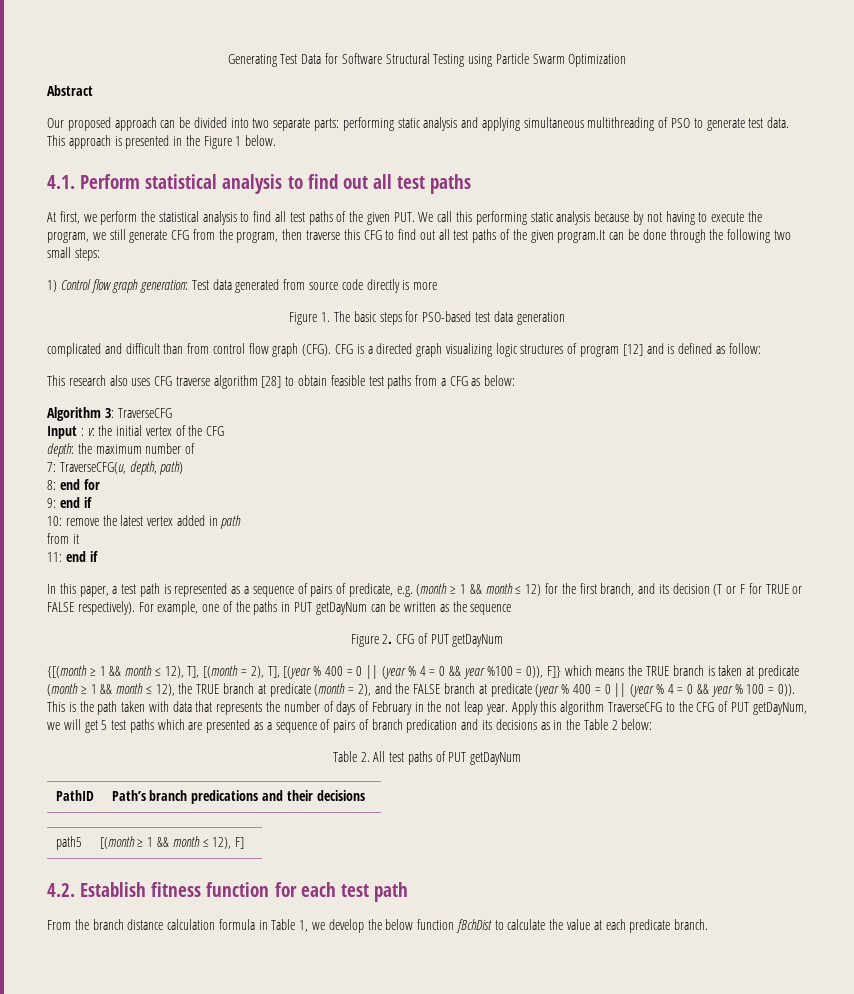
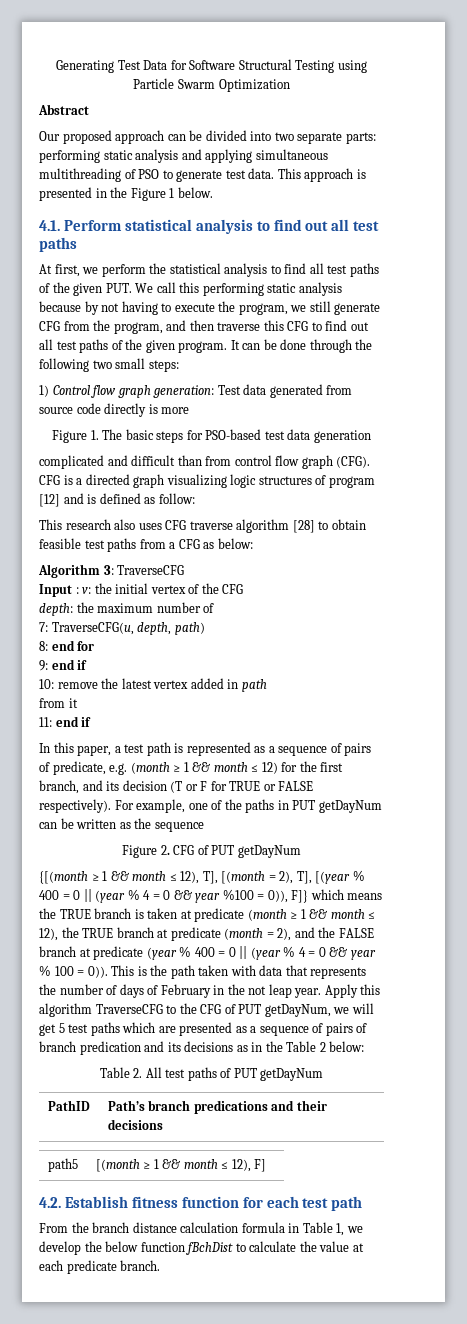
- At first, we perform the statistical analysis to find all test paths of the given PUT. We call this performing static analysis because by not having to execute the program, we still generate CFG from the program, then traverse this CFG to find out all test paths of the given program.It can be done through the following two small steps:
+ At first, we perform the statistical analysis to find all test paths of the given PUT. We call this performing static analysis because by not having to execute the program, we still generate CFG from the program, and then traverse this CFG to find out all test paths of the given program. It can be done through the following two small steps:

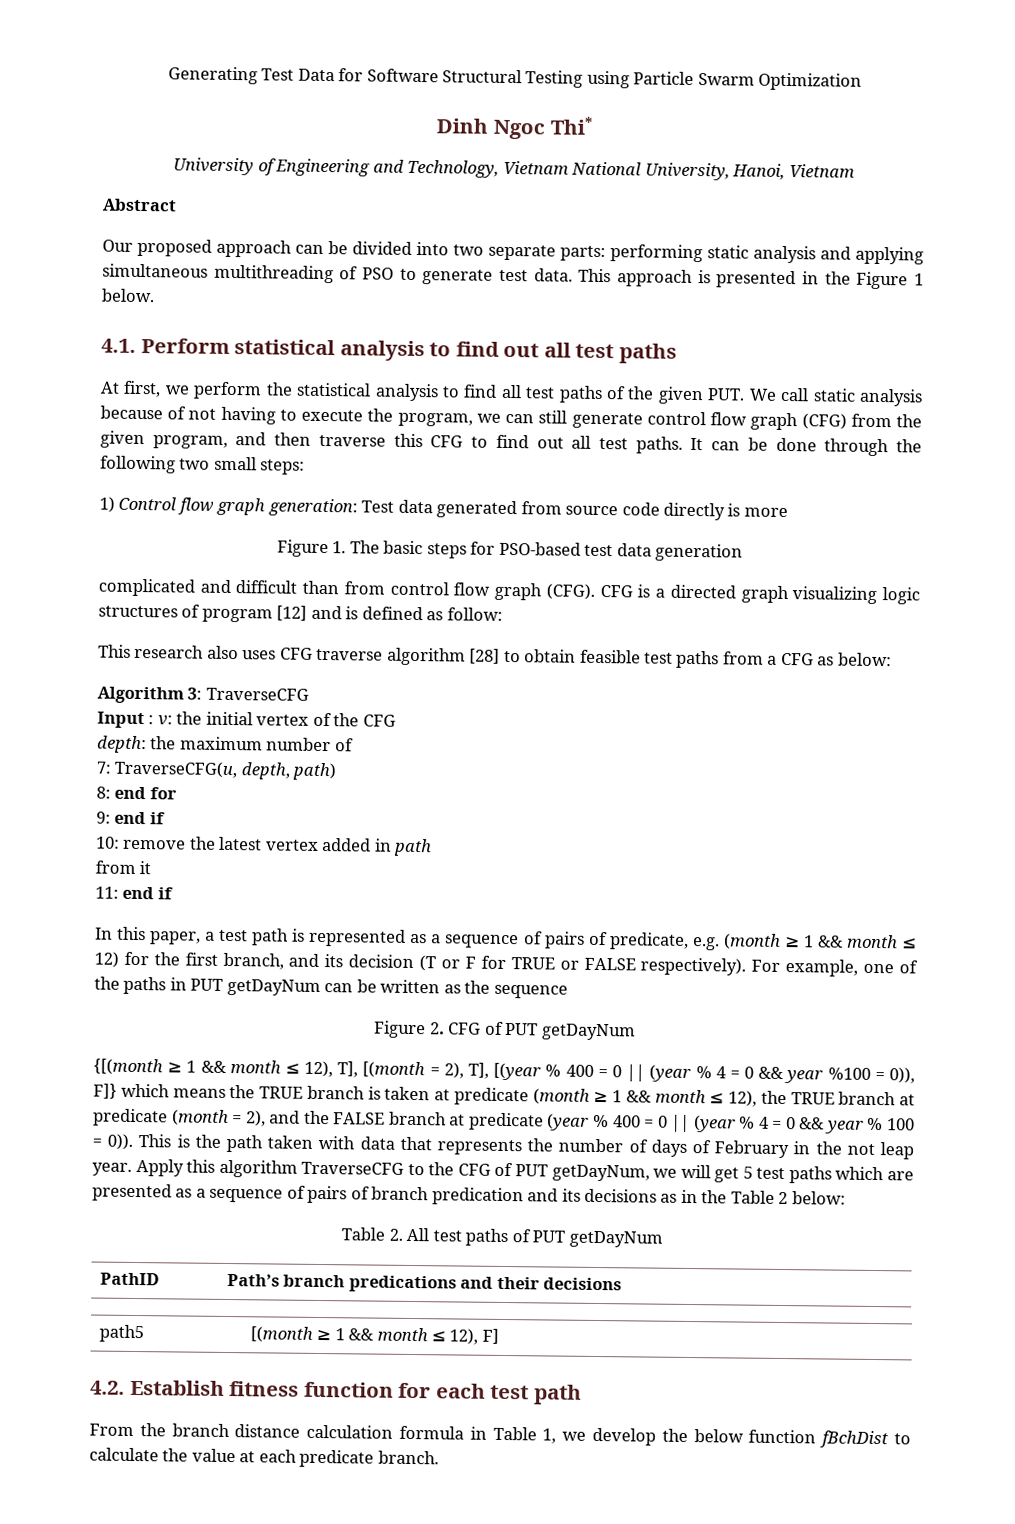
+ Dinh Ngoc Thi*
+ University of Engineering and Technology, Vietnam National University, Hanoi, Vietnam
- At first, we perform the statistical analysis to find all test paths of the given PUT. We call this performing static analysis because by not having to execute the program, we still generate CFG from the program, and then traverse this CFG to find out all test paths of the given program.
+ At first, we perform the statistical analysis to find all test paths of the given PUT. We call static analysis because of not having to execute the program, we can still generate control flow graph (CFG) from the given program, and then traverse this CFG to find out all test paths.

